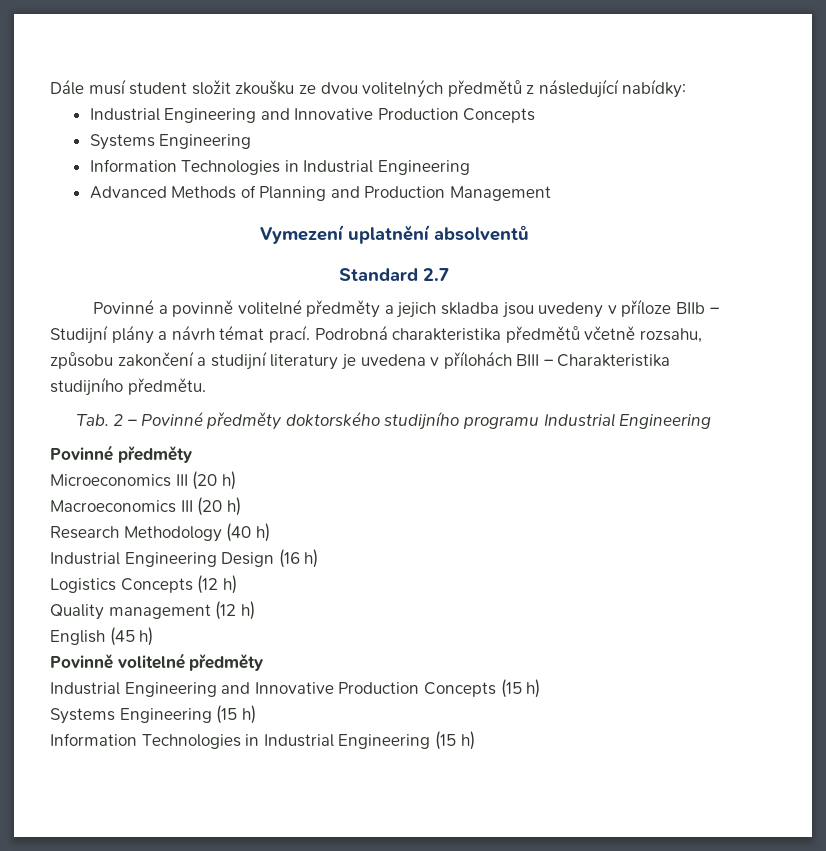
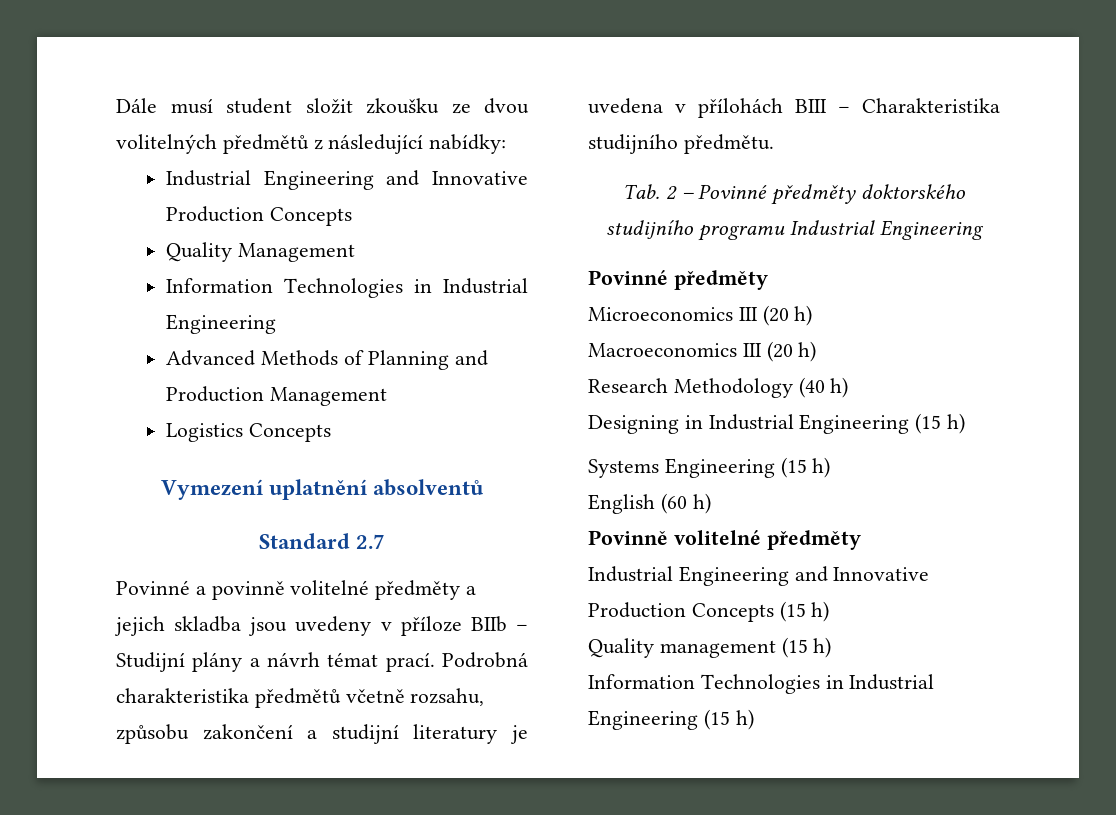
  Dále musí student složit zkoušku ze dvou volitelných předmětů z následující nabídky:
  Industrial Engineering and Innovative Production Concepts
- Systems Engineering
+ Quality Management
+ Logistics Concepts
- Industrial Engineering Design (16 h)
- Logistics Concepts (12 h)
- Quality management (12 h)
+ Designing in Industrial Engineering (15 h)
+ Systems Engineering (15 h)
- English (45 h)
+ English (60 h)
- Systems Engineering (15 h)
+ Quality management (15 h)

